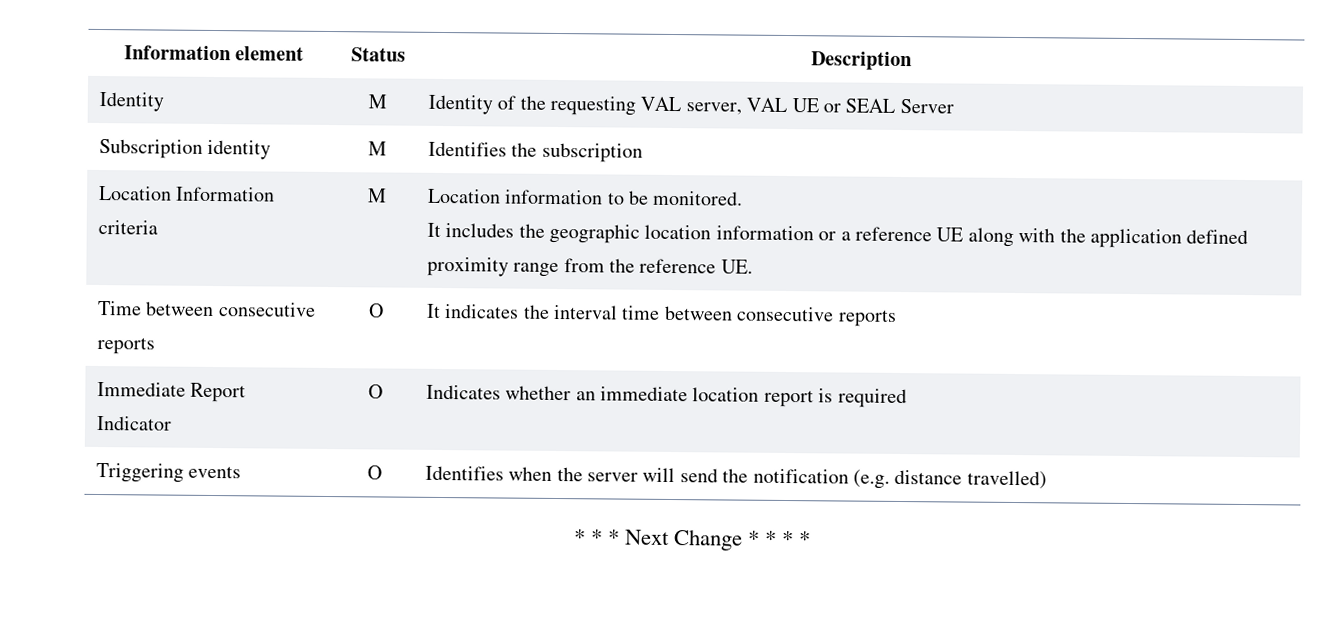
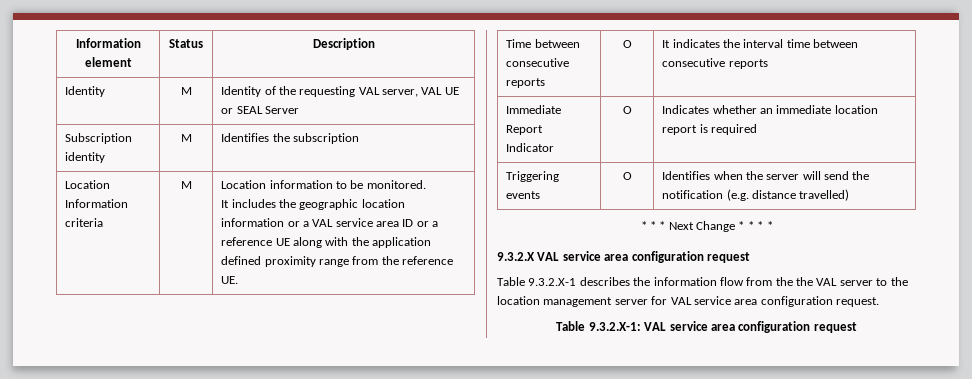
  Location Information criteria | M | Location information to be monitored.
- It includes the geographic location information or a reference UE along with the application defined proximity range from the reference UE.
+ It includes the geographic location information or a VAL service area ID or a reference UE along with the application defined proximity range from the reference UE.
+ 9.3.2.X VAL service area configuration request
+ Table 9.3.2.X-1 describes the information flow from the the VAL server to the location management server for VAL service area configuration request.
+ Table 9.3.2.X-1: VAL service area configuration request

